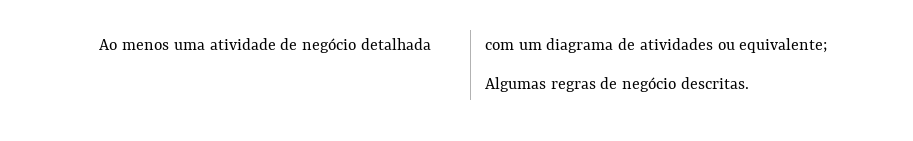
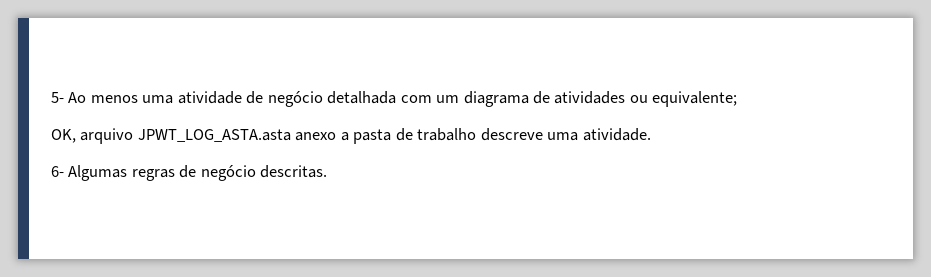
- Ao menos uma atividade de negócio detalhada com um diagrama de atividades ou equivalente;
+ 5- Ao menos uma atividade de negócio detalhada com um diagrama de atividades ou equivalente;
- Algumas regras de negócio descritas.
+ OK, arquivo JPWT_LOG_ASTA.asta anexo a pasta de trabalho descreve uma atividade.
+ 6- Algumas regras de negócio descritas.

